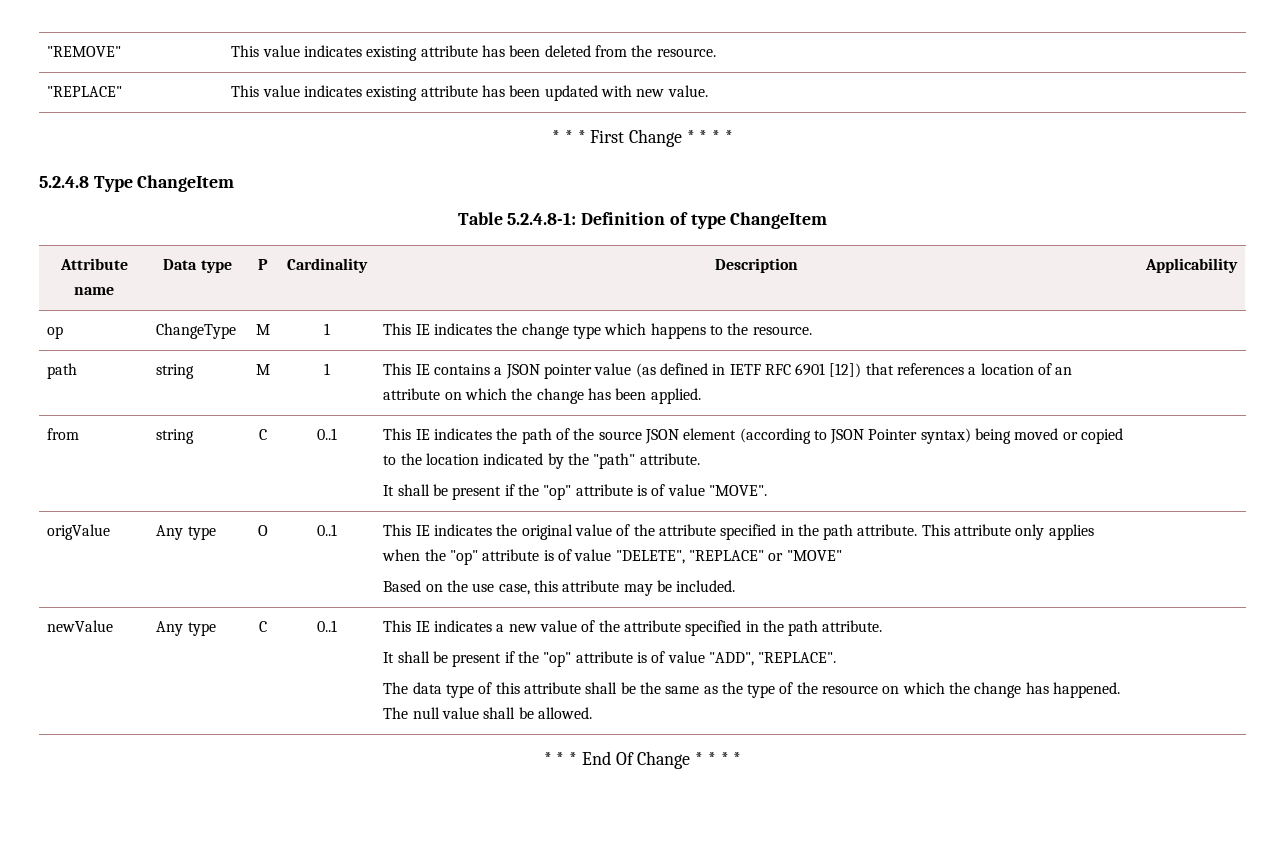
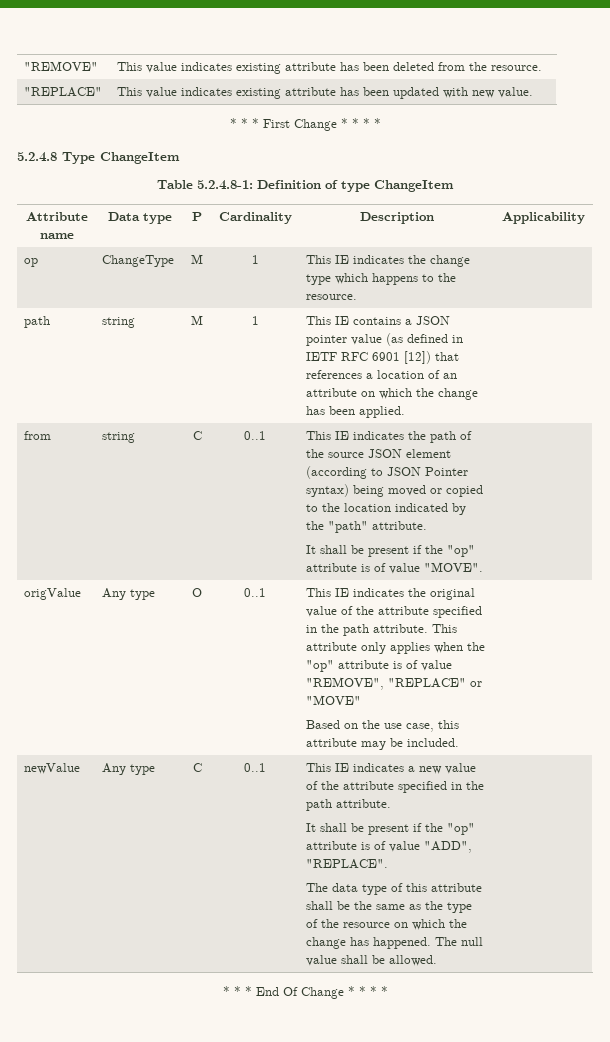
- This attribute only applies when the "op" attribute is of value "DELETE", "REPLACE" or "MOVE"
+ This attribute only applies when the "op" attribute is of value "REMOVE", "REPLACE" or "MOVE"

